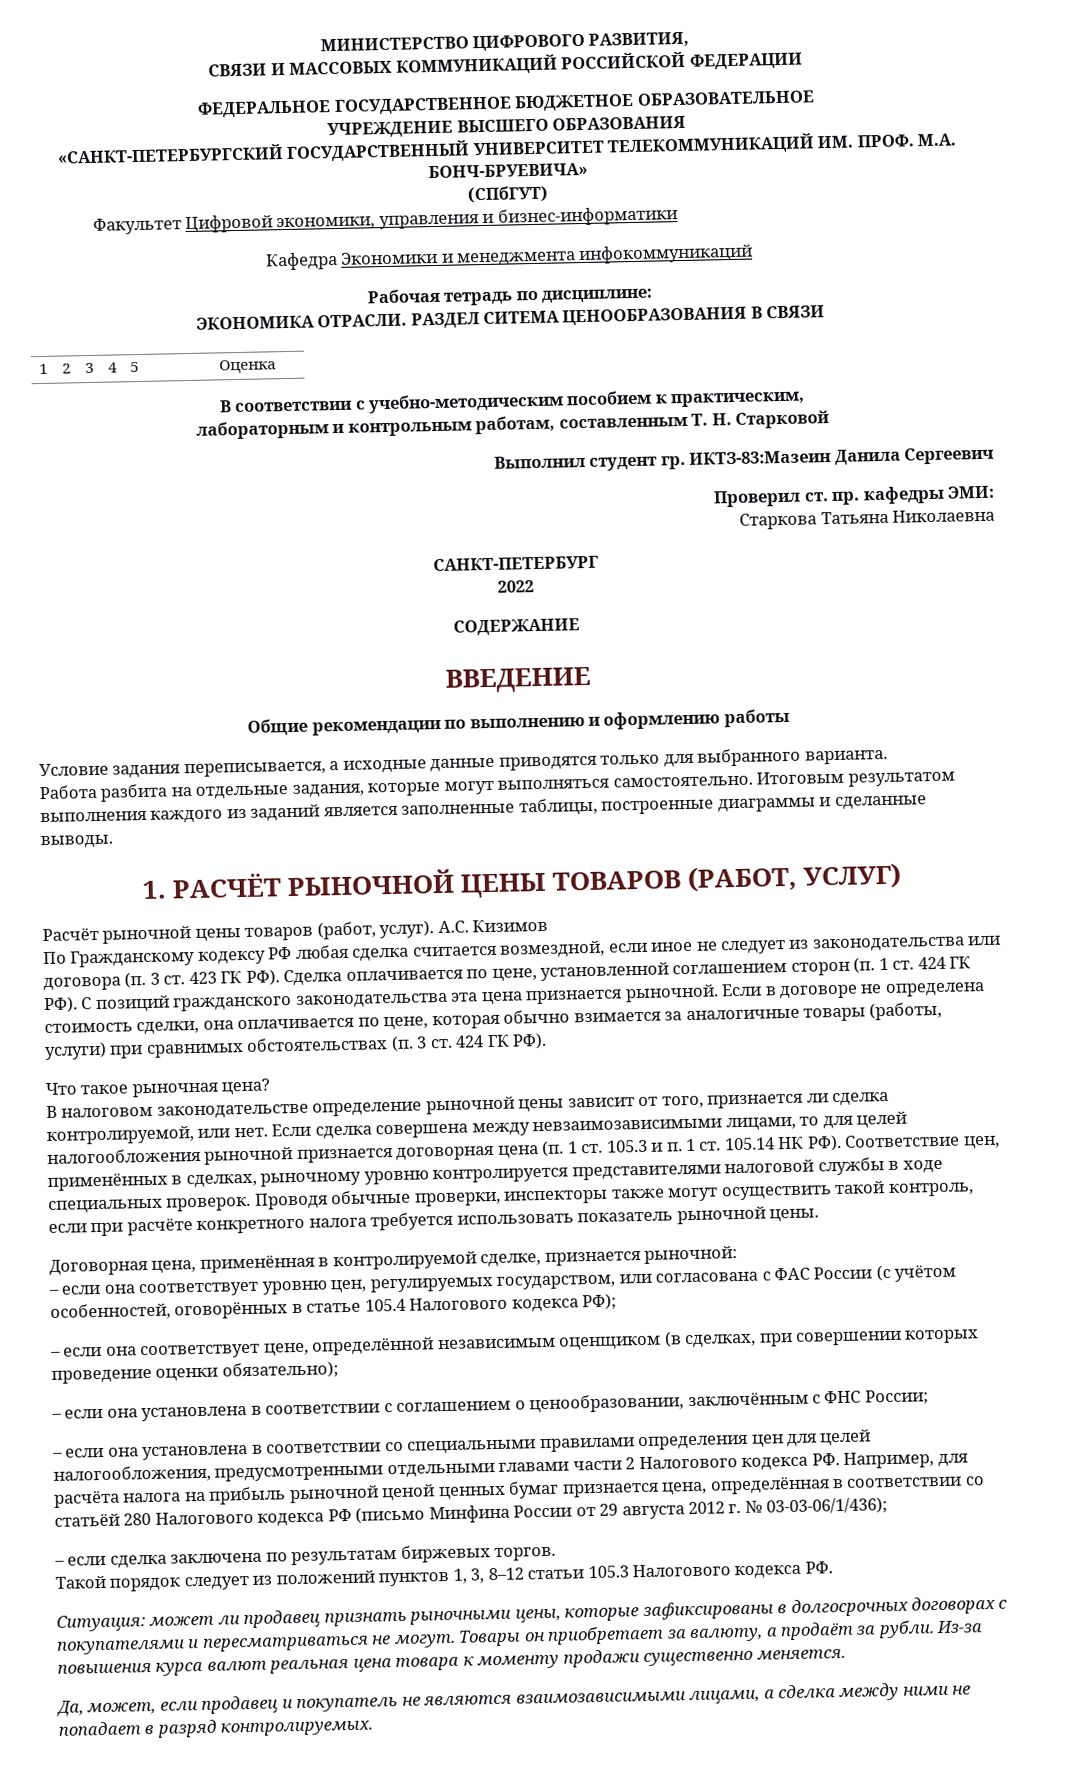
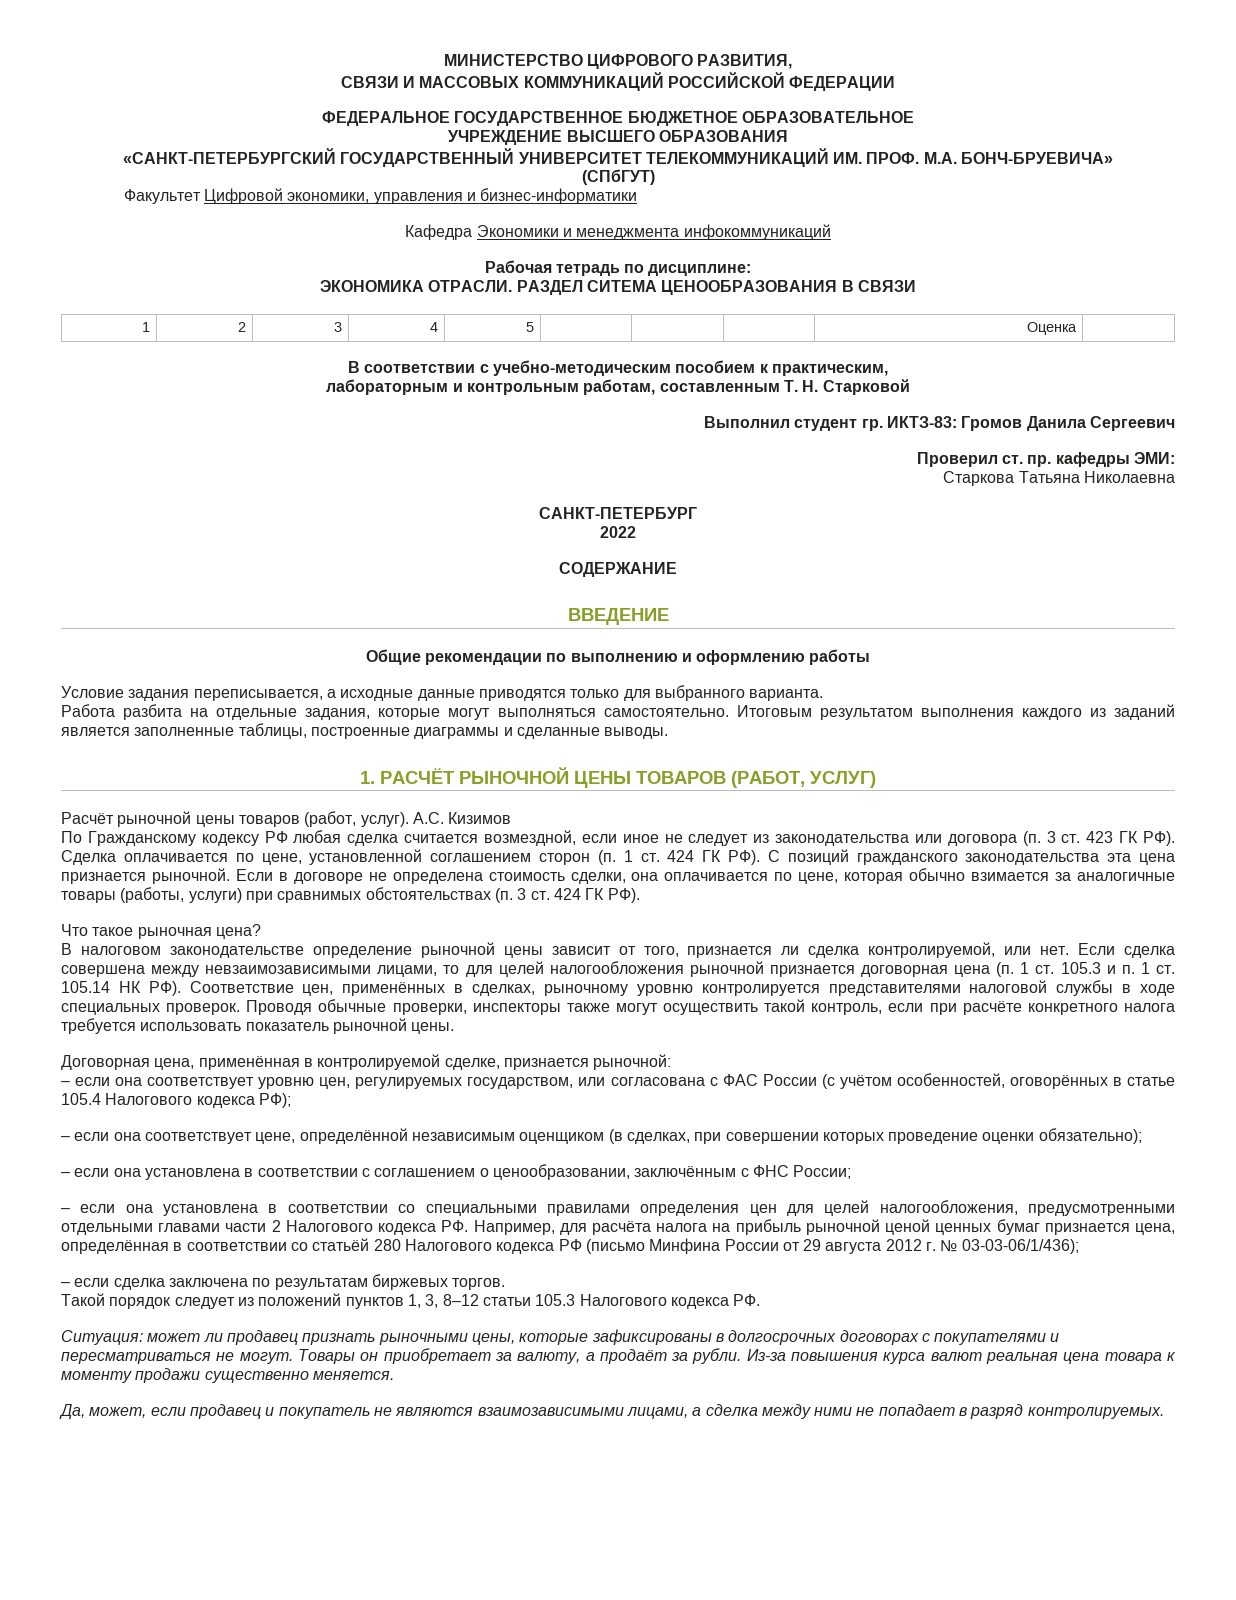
- ИКТЗ-83:Мазеин Данила Сергеевич
+ ИКТЗ-83: Громов Данила Сергеевич

